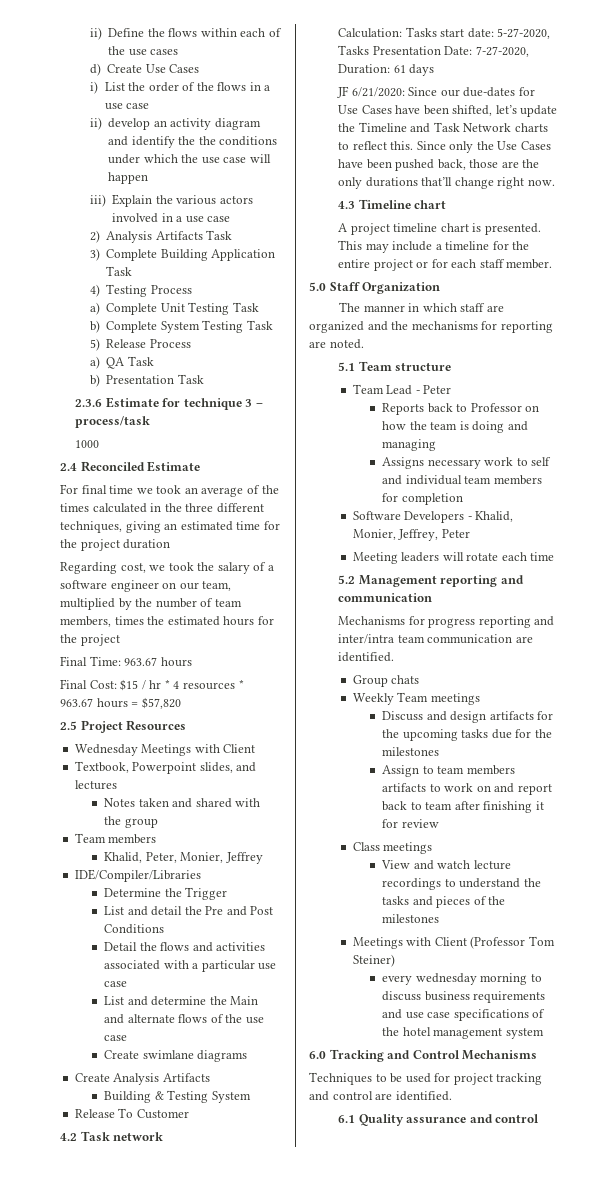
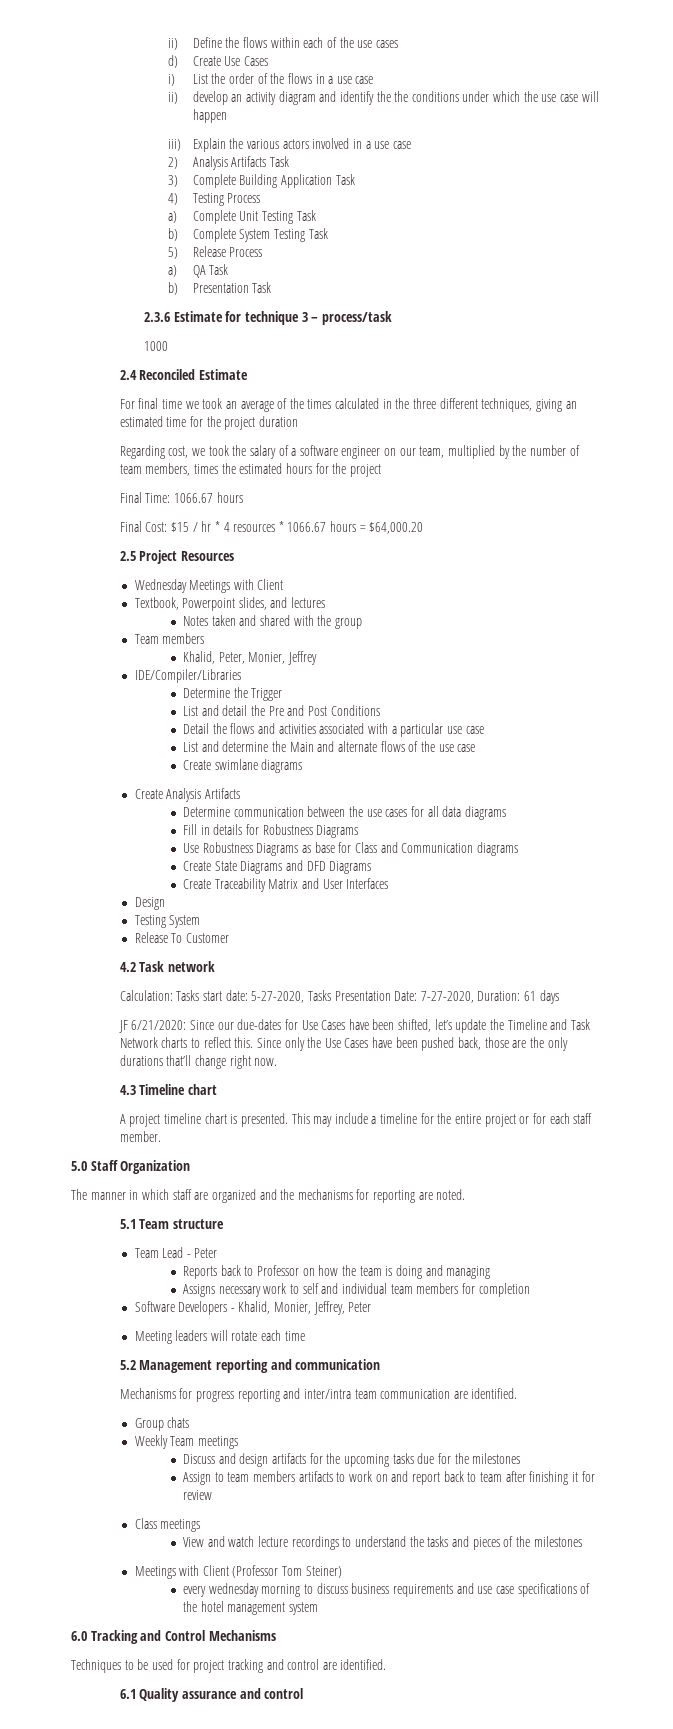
- Final Time: 963.67 hours
+ Final Time: 1066.67 hours
- Final Cost: $15 / hr * 4 resources * 963.67 hours = $57,820
+ Final Cost: $15 / hr * 4 resources * 1066.67 hours = $64,000.20
- Building & Testing System
+ Determine communication between the use cases for all data diagrams
+ Fill in details for Robustness Diagrams
+ Use Robustness Diagrams as base for Class and Communication diagrams
+ Create State Diagrams and DFD Diagrams
+ Create Traceability Matrix and User Interfaces
+ Design
+ Testing System

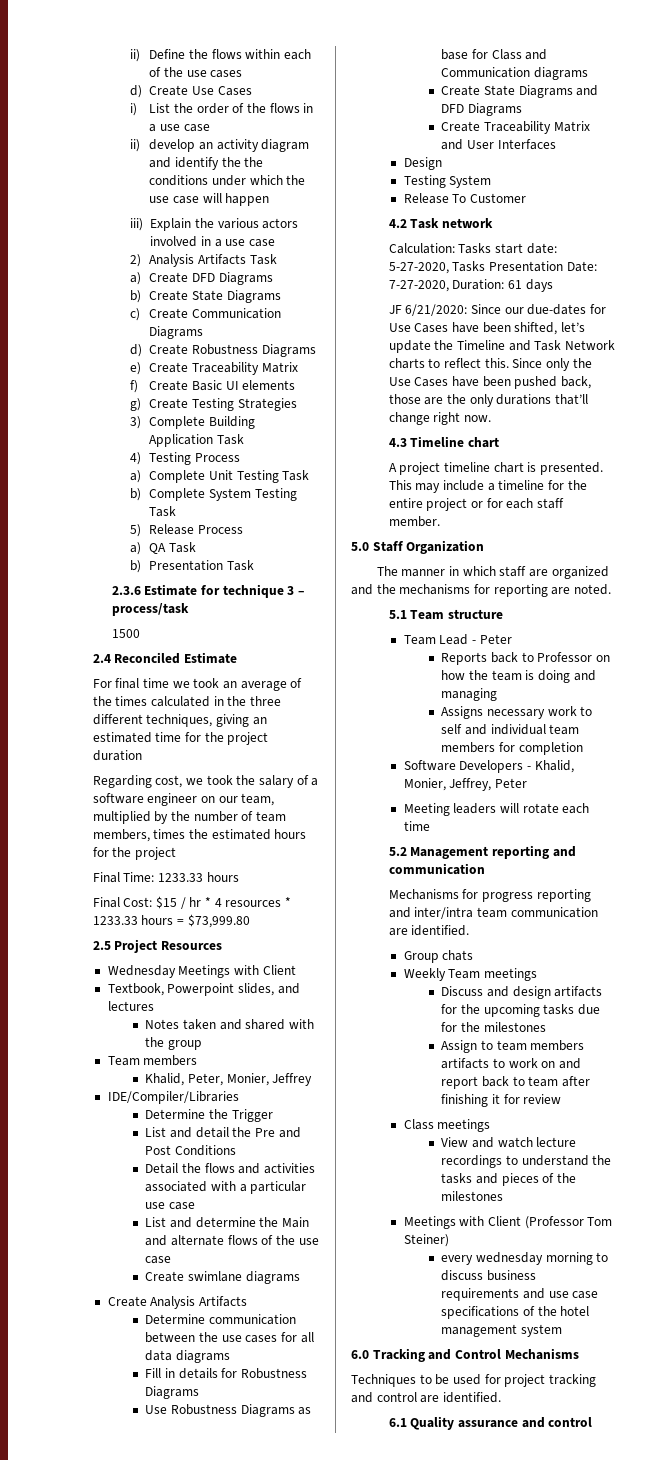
+ a) Create DFD Diagrams
+ b) Create State Diagrams
+ c) Create Communication Diagrams
+ d) Create Robustness Diagrams
+ e) Create Traceability Matrix
+ f) Create Basic UI elements
+ g) Create Testing Strategies
- 1000
+ 1500
- Final Time: 1066.67 hours
+ Final Time: 1233.33 hours
- Final Cost: $15 / hr * 4 resources * 1066.67 hours = $64,000.20
+ Final Cost: $15 / hr * 4 resources * 1233.33 hours = $73,999.80

